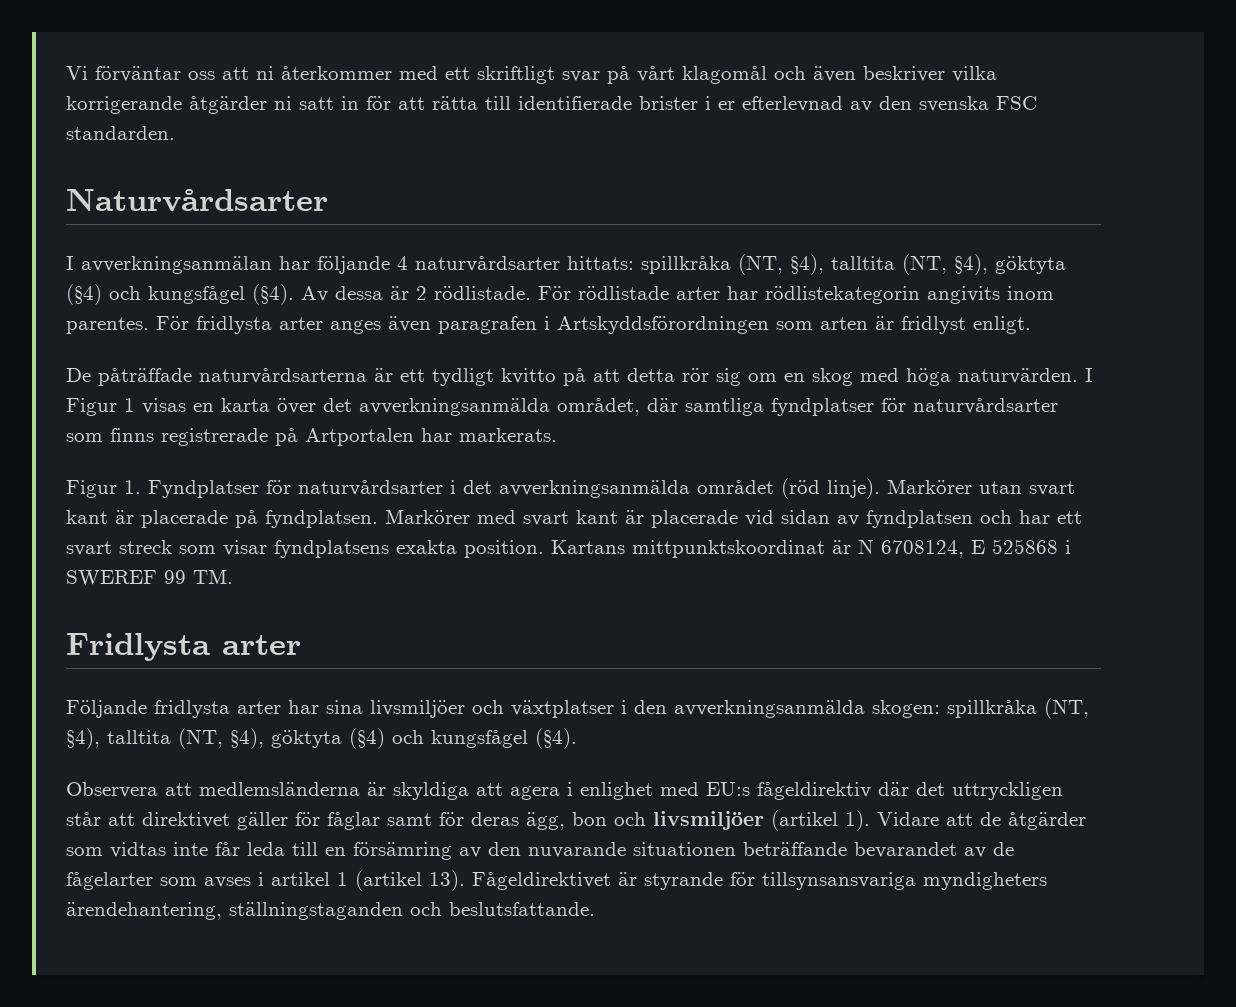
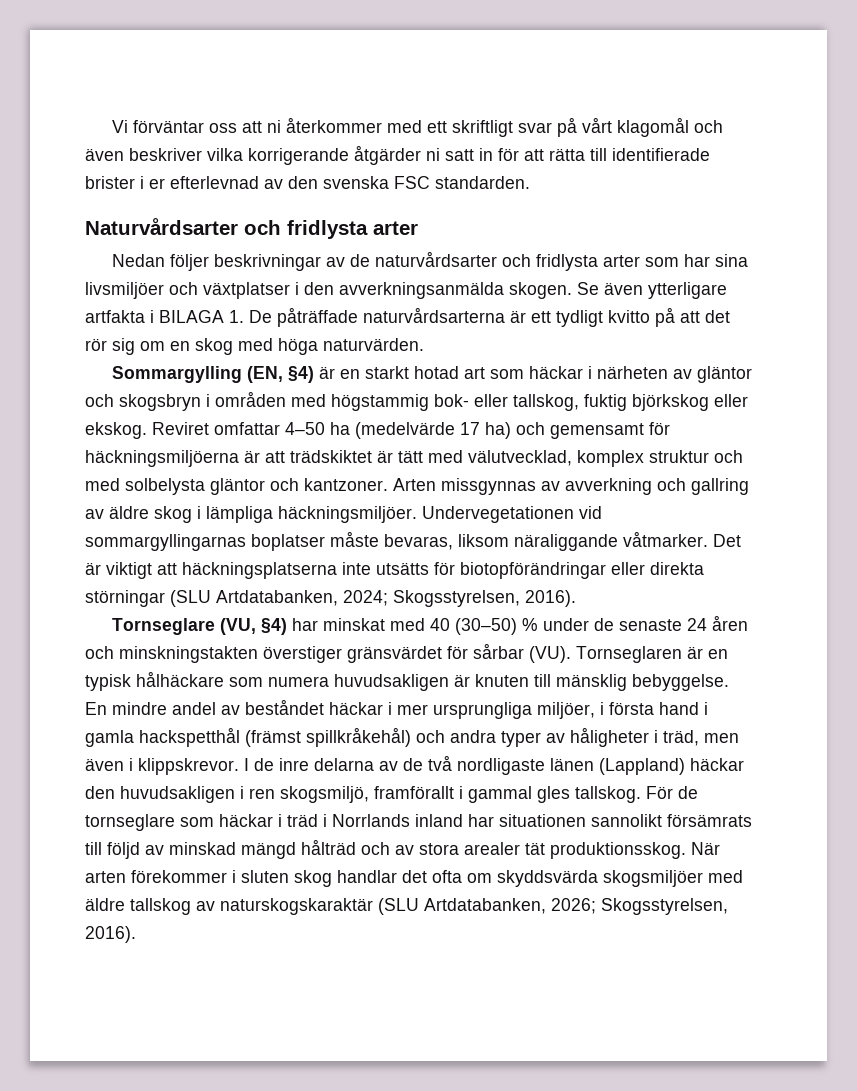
- Naturvårdsarter
- I avverkningsanmälan har följande 4 naturvårdsarter hittats: spillkråka (NT, §4), talltita (NT, §4), göktyta (§4) och kungsfågel (§4). Av dessa är 2 rödlistade. För rödlistade arter har rödlistekategorin angivits inom parentes. För fridlysta arter anges även paragrafen i Artskyddsförordningen som arten är fridlyst enligt.
- De påträffade naturvårdsarterna är ett tydligt kvitto på att detta rör sig om en skog med höga naturvärden. I Figur 1 visas en karta över det avverkningsanmälda området, där samtliga fyndplatser för naturvårdsarter som finns registrerade på Artportalen har markerats.
- Figur 1. Fyndplatser för naturvårdsarter i det avverkningsanmälda området (röd linje). Markörer utan svart kant är placerade på fyndplatsen. Markörer med svart kant är placerade vid sidan av fyndplatsen och har ett svart streck som visar fyndplatsens exakta position. Kartans mittpunktskoordinat är N 6708124, E 525868 i SWEREF 99 TM.
- Fridlysta arter
- Följande fridlysta arter har sina livsmiljöer och växtplatser i den avverkningsanmälda skogen: spillkråka (NT, §4), talltita (NT, §4), göktyta (§4) och kungsfågel (§4).
- Observera att medlemsländerna är skyldiga att agera i enlighet med EU:s fågeldirektiv där det uttryckligen står att direktivet gäller för fåglar samt för deras ägg, bon och livsmiljöer (artikel 1). Vidare att de åtgärder som vidtas inte får leda till en försämring av den nuvarande situationen beträffande bevarandet av de fågelarter som avses i artikel 1 (artikel 13). Fågeldirektivet är styrande för tillsynsansvariga myndigheters ärendehantering, ställningstaganden och beslutsfattande.
+ Naturvårdsarter och fridlysta arter
+ Nedan följer beskrivningar av de naturvårdsarter och fridlysta arter som har sina livsmiljöer och växtplatser i den avverkningsanmälda skogen. Se även ytterligare artfakta i BILAGA 1. De påträffade naturvårdsarterna är ett tydligt kvitto på att det rör sig om en skog med höga naturvärden.
+ Sommargylling (EN, §4) är en starkt hotad art som häckar i närheten av gläntor och skogsbryn i områden med högstammig bok- eller tallskog, fuktig björkskog eller ekskog. Reviret omfattar 4–50 ha (medelvärde 17 ha) och gemensamt för häckningsmiljöerna är att trädskiktet är tätt med välutvecklad, komplex struktur och med solbelysta gläntor och kantzoner. Arten missgynnas av avverkning och gallring av äldre skog i lämpliga häckningsmiljöer. Undervegetationen vid sommargyllingarnas boplatser måste bevaras, liksom näraliggande våtmarker. Det är viktigt att häckningsplatserna inte utsätts för biotopförändringar eller direkta störningar (SLU Artdatabanken, 2024; Skogsstyrelsen, 2016).
+ Tornseglare (VU, §4) har minskat med 40 (30–50) % under de senaste 24 åren och minskningstakten överstiger gränsvärdet för sårbar (VU). Tornseglaren är en typisk hålhäckare som numera huvudsakligen är knuten till mänsklig bebyggelse. En mindre andel av beståndet häckar i mer ursprungliga miljöer, i första hand i gamla hackspetthål (främst spillkråkehål) och andra typer av håligheter i träd, men även i klippskrevor. I de inre delarna av de två nordligaste länen (Lappland) häckar den huvudsakligen i ren skogsmiljö, framförallt i gammal gles tallskog. För de tornseglare som häckar i träd i Norrlands inland har situationen sannolikt försämrats till följd av minskad mängd hålträd och av stora arealer tät produktionsskog. När arten förekommer i sluten skog handlar det ofta om skyddsvärda skogsmiljöer med äldre tallskog av naturskogskaraktär (SLU Artdatabanken, 2026; Skogsstyrelsen, 2016).

